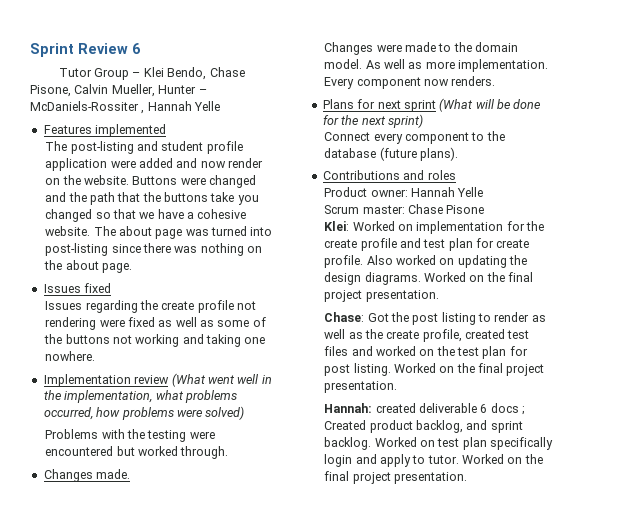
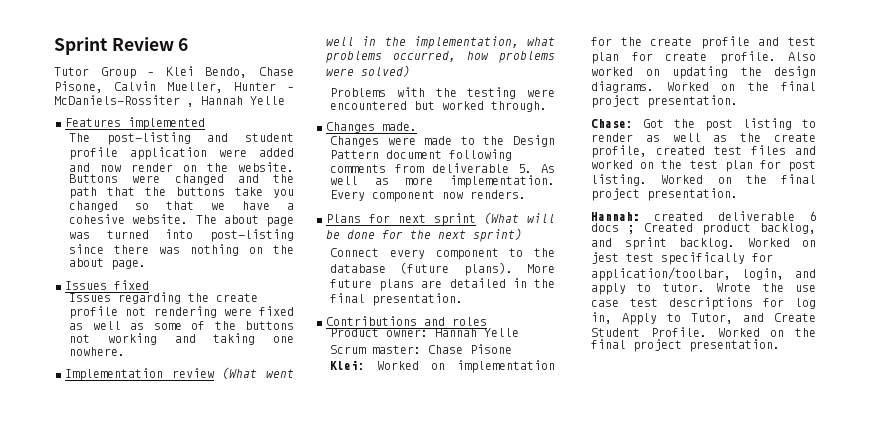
- Changes were made to the domain model. As well as more implementation.
+ Changes were made to the Design Pattern document following comments from deliverable 5. As well as more implementation.
+ More future plans are detailed in the final presentation.
- Worked on test plan specifically login and apply to tutor.
+ Worked on jest test specifically for application/toolbar, login, and apply to tutor. Wrote the use case test descriptions for log in, Apply to Tutor, and Create Student Profile.

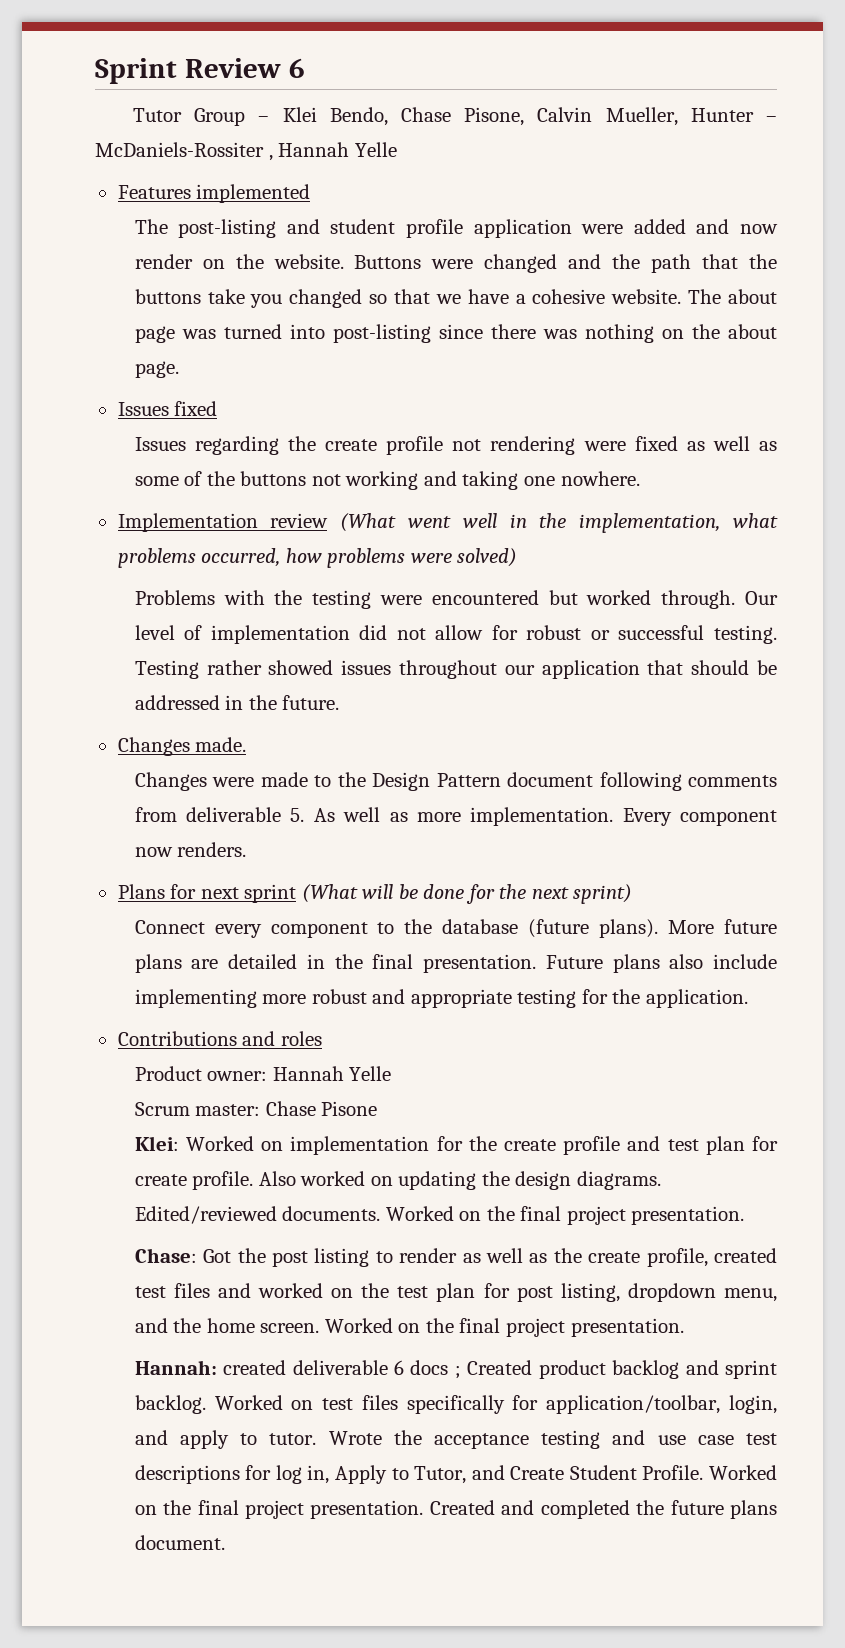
+ Our level of implementation did not allow for robust or successful testing. Testing rather showed issues throughout our application that should be addressed in the future.
+ Future plans also include implementing more robust and appropriate testing for the application.
+ Edited/reviewed documents.
- Chase: Got the post listing to render as well as the create profile, created test files and worked on the test plan for post listing.
+ Chase: Got the post listing to render as well as the create profile, created test files and worked on the test plan for post listing, dropdown menu, and the home screen.
- Hannah: created deliverable 6 docs ; Created product backlog, and sprint backlog.
+ Hannah: created deliverable 6 docs ; Created product backlog and sprint backlog.
- Worked on jest test specifically for application/toolbar, login, and apply to tutor.
+ Worked on test files specifically for application/toolbar, login, and apply to tutor.
- Wrote the use case test descriptions for log in, Apply to Tutor, and Create Student Profile.
+ Wrote the acceptance testing and use case test descriptions for log in, Apply to Tutor, and Create Student Profile.
+ Created and completed the future plans document.

